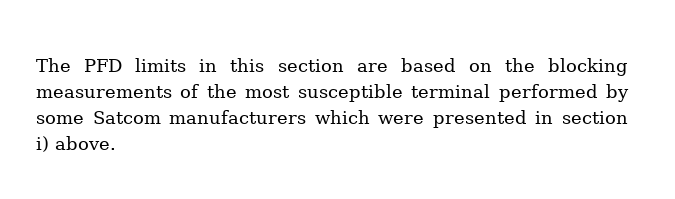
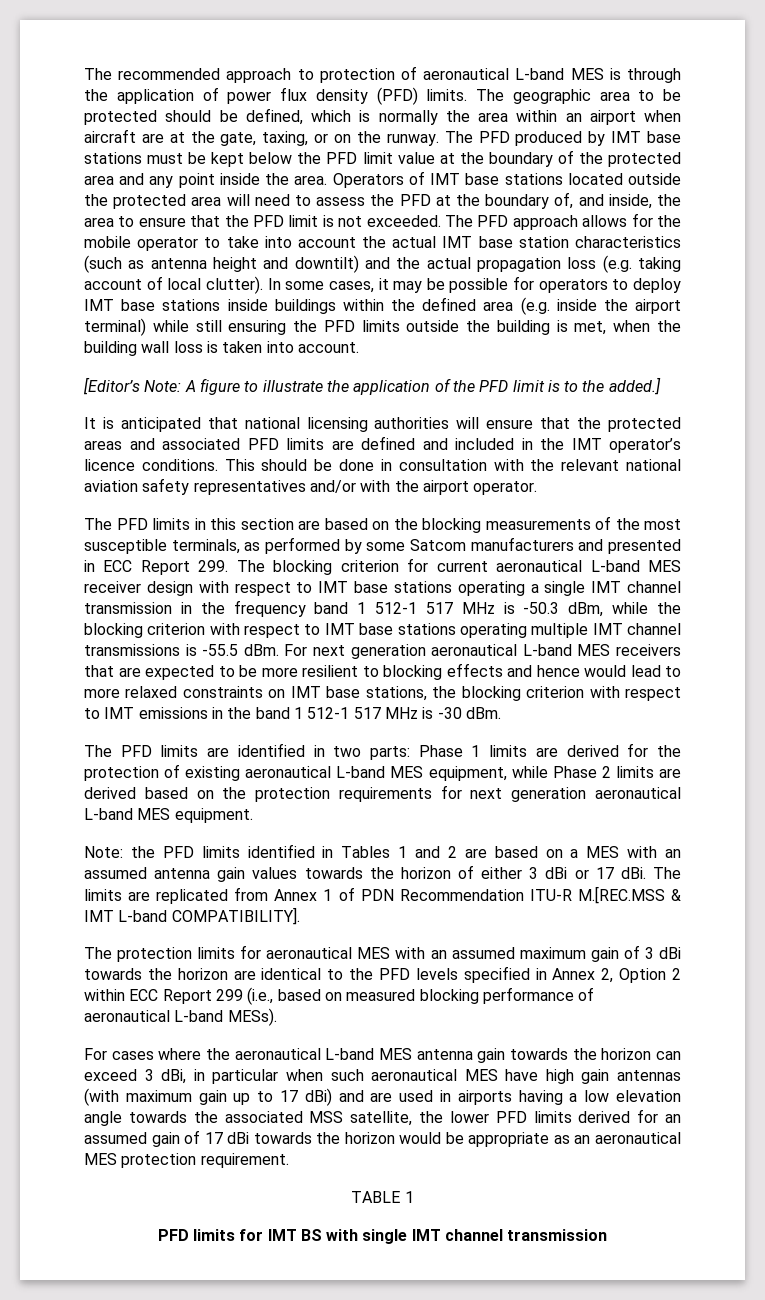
- The PFD limits in this section are based on the blocking measurements of the most susceptible terminal performed by some Satcom manufacturers which were presented in section i) above.
+ The recommended approach to protection of aeronautical L-band MES is through the application of power flux density (PFD) limits. The geographic area to be protected should be defined, which is normally the area within an airport when aircraft are at the gate, taxing, or on the runway. The PFD produced by IMT base stations must be kept below the PFD limit value at the boundary of the protected area and any point inside the area. Operators of IMT base stations located outside the protected area will need to assess the PFD at the boundary of, and inside, the area to ensure that the PFD limit is not exceeded. The PFD approach allows for the mobile operator to take into account the actual IMT base station characteristics (such as antenna height and downtilt) and the actual propagation loss (e.g. taking account of local clutter). In some cases, it may be possible for operators to deploy IMT base stations inside buildings within the defined area (e.g. inside the airport terminal) while still ensuring the PFD limits outside the building is met, when the building wall loss is taken into account.
+ [Editor’s Note: A figure to illustrate the application of the PFD limit is to the added.]
+ It is anticipated that national licensing authorities will ensure that the protected areas and associated PFD limits are defined and included in the IMT operator’s licence conditions. This should be done in consultation with the relevant national aviation safety representatives and/or with the airport operator.
+ The PFD limits in this section are based on the blocking measurements of the most susceptible terminals, as performed by some Satcom manufacturers and presented in ECC Report 299. The blocking criterion for current aeronautical L-band MES receiver design with respect to IMT base stations operating a single IMT channel transmission in the frequency band 1 512-1 517 MHz is -50.3 dBm, while the blocking criterion with respect to IMT base stations operating multiple IMT channel transmissions is -55.5 dBm. For next generation aeronautical L-band MES receivers that are expected to be more resilient to blocking effects and hence would lead to more relaxed constraints on IMT base stations, the blocking criterion with respect to IMT emissions in the band 1 512-1 517 MHz is -30 dBm.
+ The PFD limits are identified in two parts: Phase 1 limits are derived for the protection of existing aeronautical L-band MES equipment, while Phase 2 limits are derived based on the protection requirements for next generation aeronautical L-band MES equipment.
+ Note: the PFD limits identified in Tables 1 and 2 are based on a MES with an assumed antenna gain values towards the horizon of either 3 dBi or 17 dBi. The limits are replicated from Annex 1 of PDN Recommendation ITU-R M.[REC.MSS & IMT L-band COMPATIBILITY].
+ The protection limits for aeronautical MES with an assumed maximum gain of 3 dBi towards the horizon are identical to the PFD levels specified in Annex 2, Option 2 within ECC Report 299 (i.e., based on measured blocking performance of aeronautical L-band MESs).
+ For cases where the aeronautical L-band MES antenna gain towards the horizon can exceed 3 dBi, in particular when such aeronautical MES have high gain antennas (with maximum gain up to 17 dBi) and are used in airports having a low elevation angle towards the associated MSS satellite, the lower PFD limits derived for an assumed gain of 17 dBi towards the horizon would be appropriate as an aeronautical MES protection requirement.
+ TABLE 1
+ PFD limits for IMT BS with single IMT channel transmission

